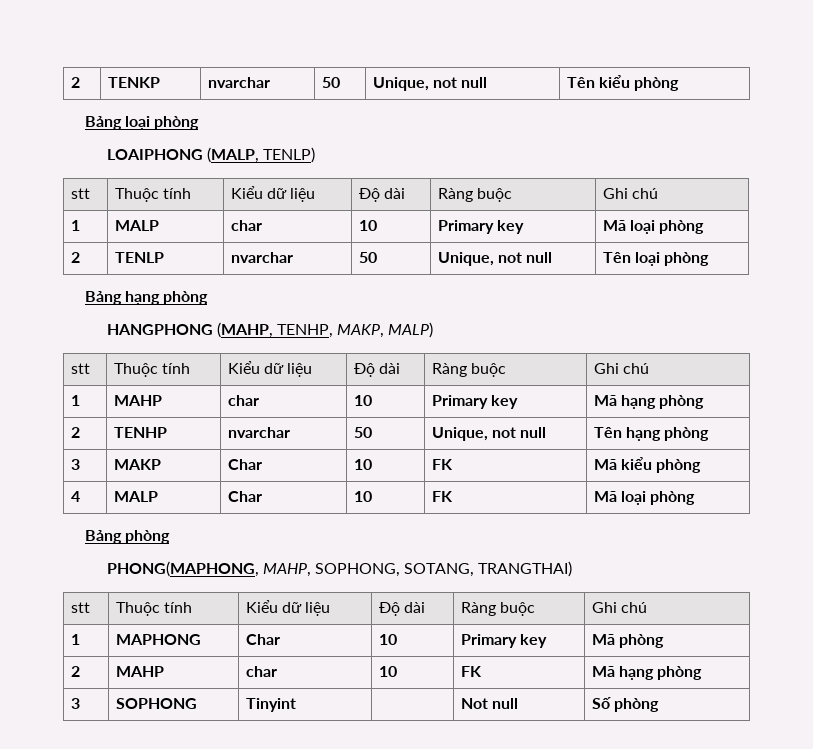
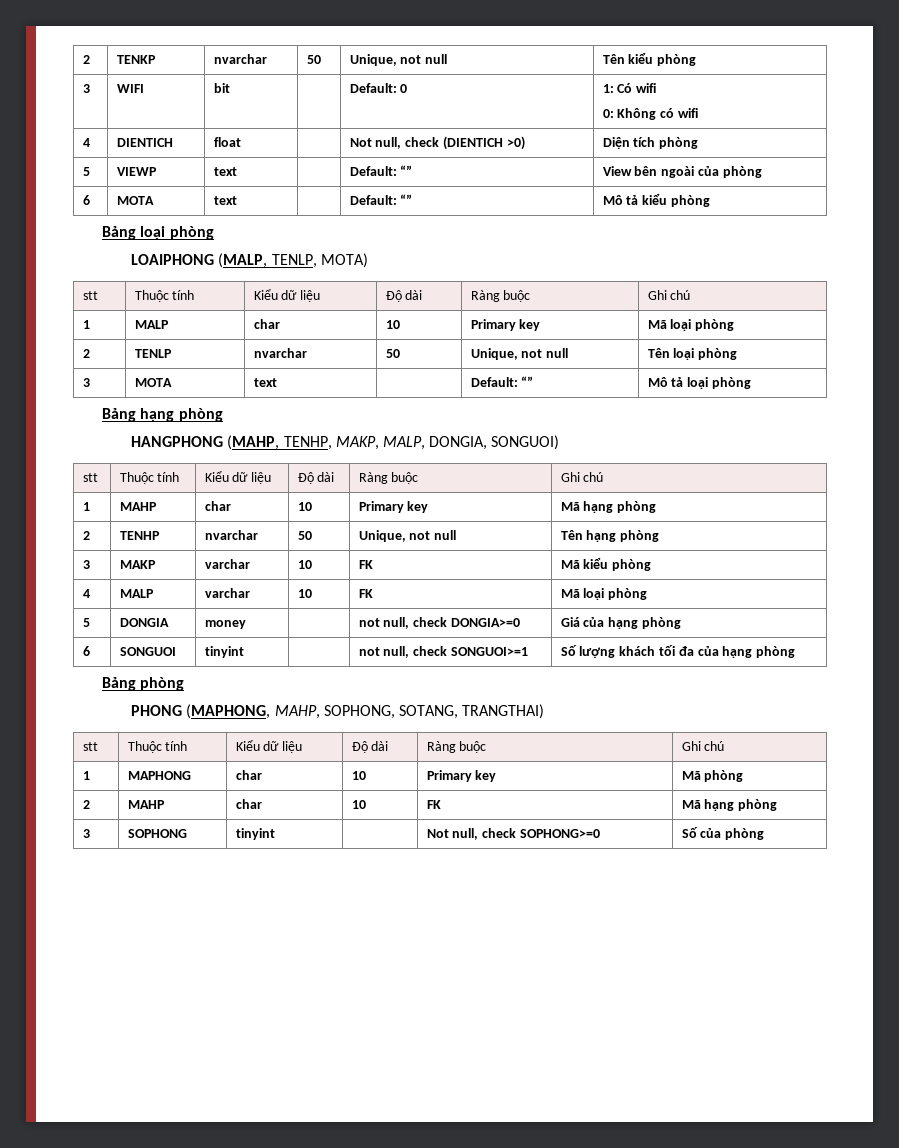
+ 3 | WIFI | bit | | Default: 0 | 1: Có wifi
+ 0: Không có wifi
+ 4 | DIENTICH | float | | Not null, check (DIENTICH >0) | Diện tích phòng
+ 5 | VIEWP | text | | Default: “” | View bên ngoài của phòng
+ 6 | MOTA | text | | Default: “” | Mô tả kiểu phòng
- LOAIPHONG (MALP, TENLP)
+ LOAIPHONG (MALP, TENLP, MOTA)
+ 3 | MOTA | text | | Default: “” | Mô tả loại phòng
- HANGPHONG (MAHP, TENHP, MAKP, MALP)
+ HANGPHONG (MAHP, TENHP, MAKP, MALP, DONGIA, SONGUOI)
- 3 | MAKP | Char | 10 | FK | Mã kiểu phòng
+ 3 | MAKP | varchar | 10 | FK | Mã kiểu phòng
- 4 | MALP | Char | 10 | FK | Mã loại phòng
+ 4 | MALP | varchar | 10 | FK | Mã loại phòng
+ 5 | DONGIA | money | | not null, check DONGIA>=0 | Giá của hạng phòng
+ 6 | SONGUOI | tinyint | | not null, check SONGUOI>=1 | Số lượng khách tối đa của hạng phòng
- PHONG(MAPHONG, MAHP, SOPHONG, SOTANG, TRANGTHAI)
+ PHONG (MAPHONG, MAHP, SOPHONG, SOTANG, TRANGTHAI)
- 1 | MAPHONG | Char | 10 | Primary key | Mã phòng
+ 1 | MAPHONG | char | 10 | Primary key | Mã phòng
- 3 | SOPHONG | Tinyint | | Not null | Số phòng
+ 3 | SOPHONG | tinyint | | Not null, check SOPHONG>=0 | Số của phòng

